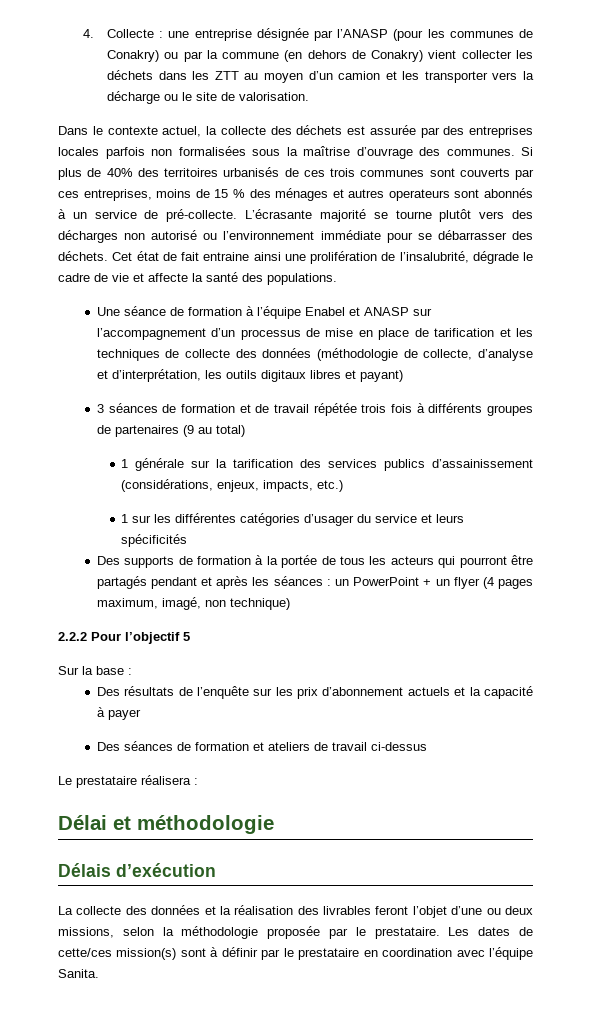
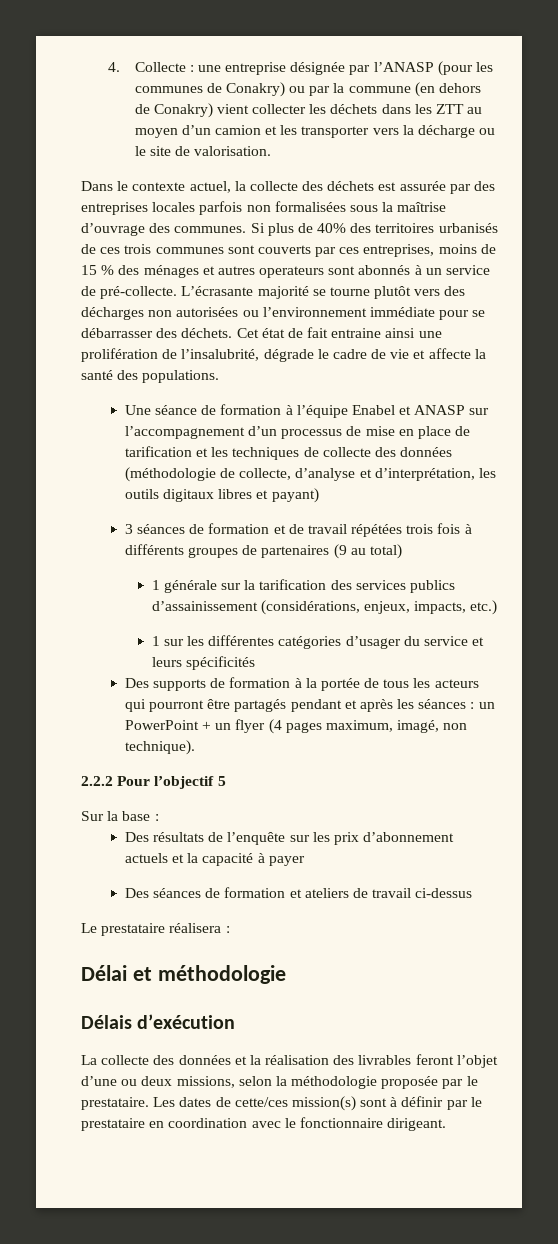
- L’écrasante majorité se tourne plutôt vers des décharges non autorisé ou l’environnement immédiate pour se débarrasser des déchets.
+ L’écrasante majorité se tourne plutôt vers des décharges non autorisées ou l’environnement immédiate pour se débarrasser des déchets.
- 3 séances de formation et de travail répétée trois fois à différents groupes de partenaires (9 au total)
+ 3 séances de formation et de travail répétées trois fois à différents groupes de partenaires (9 au total)
- Des supports de formation à la portée de tous les acteurs qui pourront être partagés pendant et après les séances : un PowerPoint + un flyer (4 pages maximum, imagé, non technique)
+ Des supports de formation à la portée de tous les acteurs qui pourront être partagés pendant et après les séances : un PowerPoint + un flyer (4 pages maximum, imagé, non technique).
- Les dates de cette/ces mission(s) sont à définir par le prestataire en coordination avec l’équipe Sanita.
+ Les dates de cette/ces mission(s) sont à définir par le prestataire en coordination avec le fonctionnaire dirigeant.

